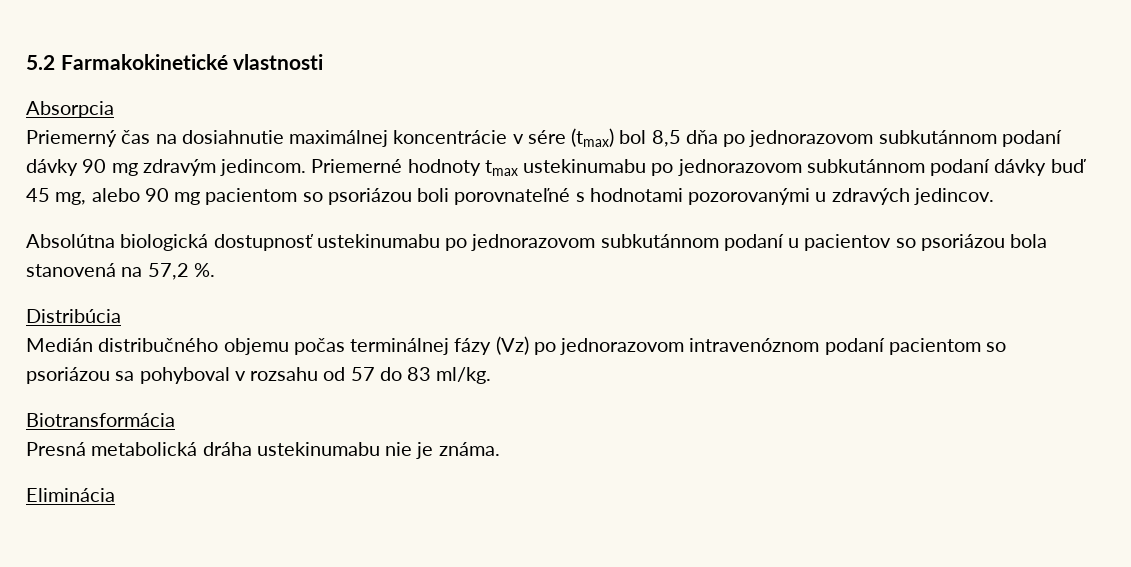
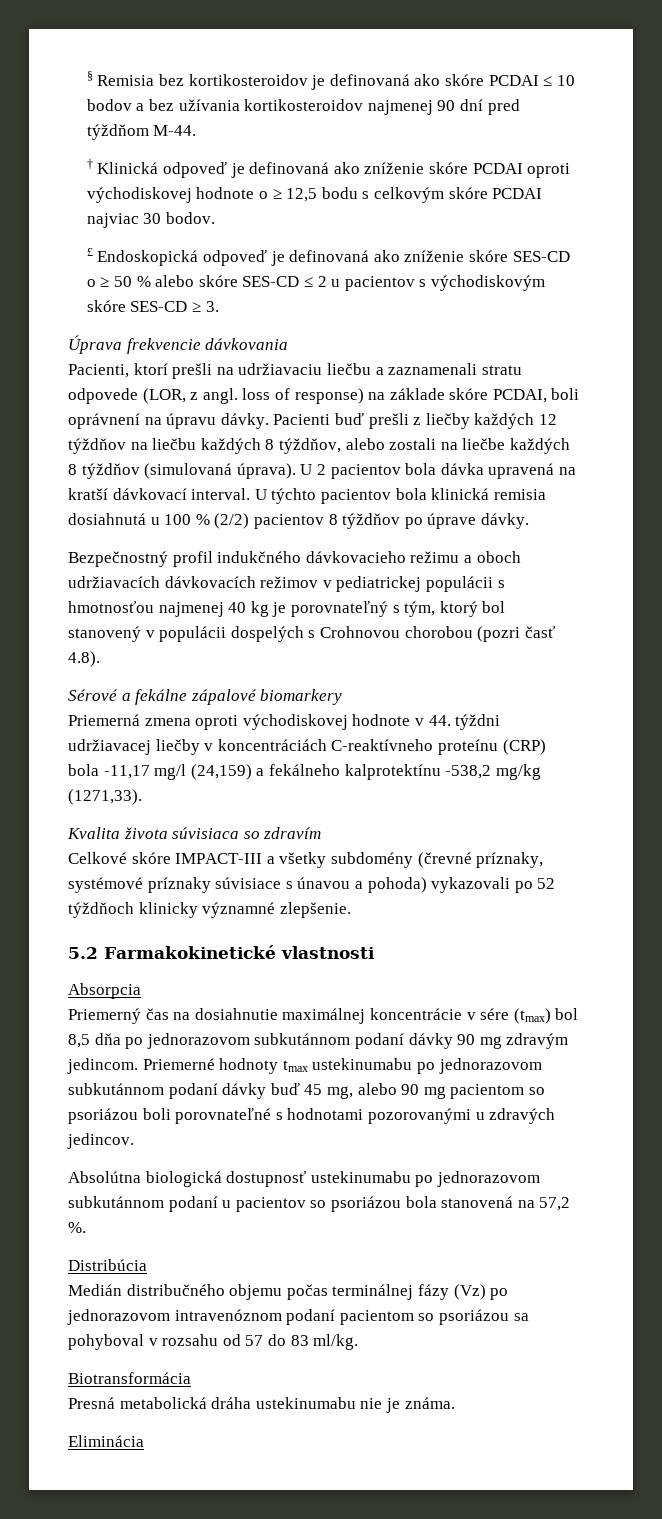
+ § Remisia bez kortikosteroidov je definovaná ako skóre PCDAI ≤ 10 bodov a bez užívania kortikosteroidov najmenej 90 dní pred týždňom M-44.
+ † Klinická odpoveď je definovaná ako zníženie skóre PCDAI oproti východiskovej hodnote o ≥ 12,5 bodu s celkovým skóre PCDAI najviac 30 bodov.
+ £ Endoskopická odpoveď je definovaná ako zníženie skóre SES-CD o ≥ 50 % alebo skóre SES-CD ≤ 2 u pacientov s východiskovým skóre SES-CD ≥ 3.
+ Úprava frekvencie dávkovania
+ Pacienti, ktorí prešli na udržiavaciu liečbu a zaznamenali stratu odpovede (LOR, z angl. loss of response) na základe skóre PCDAI, boli oprávnení na úpravu dávky. Pacienti buď prešli z liečby každých 12 týždňov na liečbu každých 8 týždňov, alebo zostali na liečbe každých 8 týždňov (simulovaná úprava). U 2 pacientov bola dávka upravená na kratší dávkovací interval. U týchto pacientov bola klinická remisia dosiahnutá u 100 % (2/2) pacientov 8 týždňov po úprave dávky.
+ Bezpečnostný profil indukčného dávkovacieho režimu a oboch udržiavacích dávkovacích režimov v pediatrickej populácii s hmotnosťou najmenej 40 kg je porovnateľný s tým, ktorý bol stanovený v populácii dospelých s Crohnovou chorobou (pozri časť 4.8).
+ Sérové a fekálne zápalové biomarkery
+ Priemerná zmena oproti východiskovej hodnote v 44. týždni udržiavacej liečby v koncentráciách C-reaktívneho proteínu (CRP) bola -11,17 mg/l (24,159) a fekálneho kalprotektínu -538,2 mg/kg (1271,33).
+ Kvalita života súvisiaca so zdravím
+ Celkové skóre IMPACT-III a všetky subdomény (črevné príznaky, systémové príznaky súvisiace s únavou a pohoda) vykazovali po 52 týždňoch klinicky významné zlepšenie.

